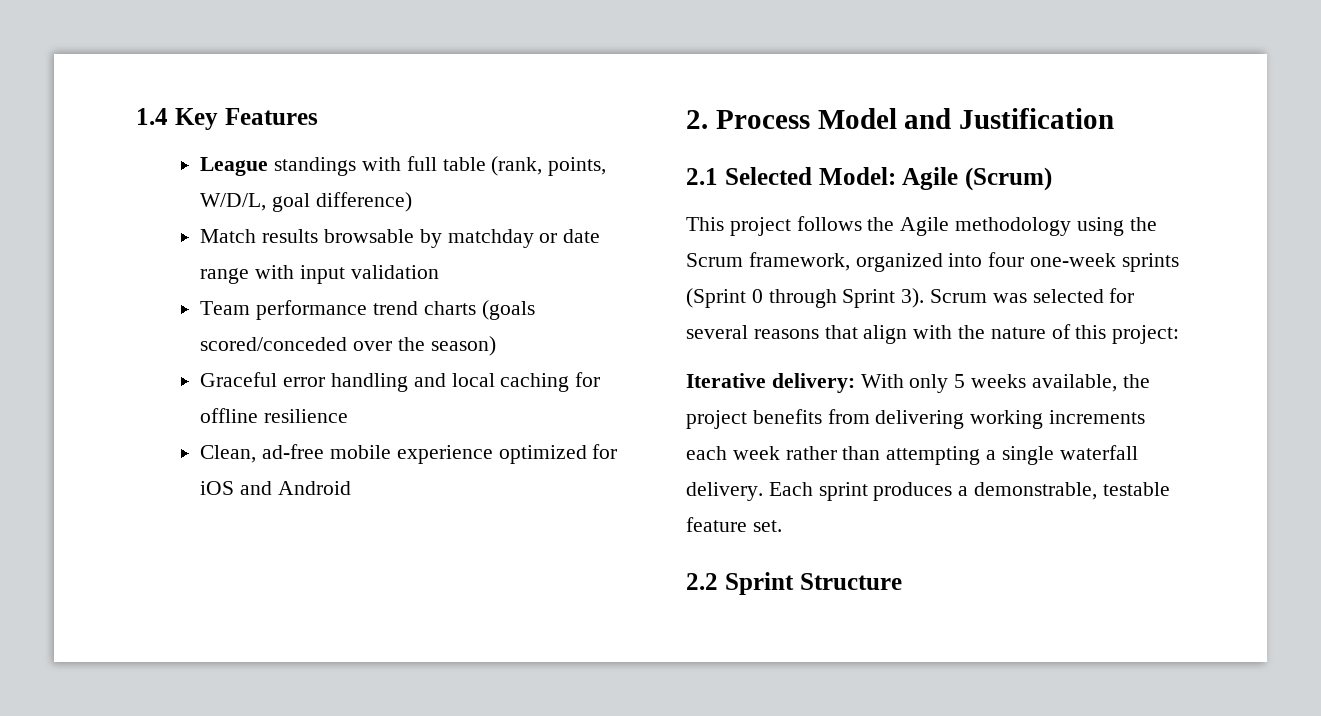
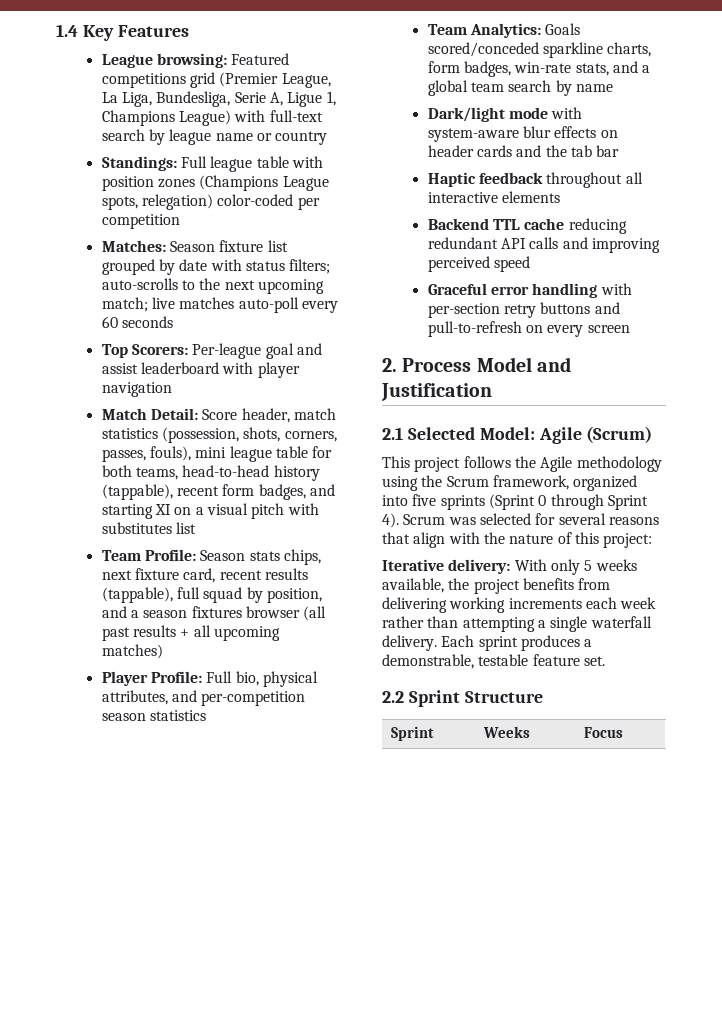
- League standings with full table (rank, points, W/D/L, goal difference)
- Match results browsable by matchday or date range with input validation
- Team performance trend charts (goals scored/conceded over the season)
- Graceful error handling and local caching for offline resilience
- Clean, ad-free mobile experience optimized for iOS and Android
+ League browsing: Featured competitions grid (Premier League, La Liga, Bundesliga, Serie A, Ligue 1, Champions League) with full-text search by league name or country
+ Standings: Full league table with position zones (Champions League spots, relegation) color-coded per competition
+ Matches: Season fixture list grouped by date with status filters; auto-scrolls to the next upcoming match; live matches auto-poll every 60 seconds
+ Top Scorers: Per-league goal and assist leaderboard with player navigation
+ Match Detail: Score header, match statistics (possession, shots, corners, passes, fouls), mini league table for both teams, head-to-head history (tappable), recent form badges, and starting XI on a visual pitch with substitutes list
+ Team Profile: Season stats chips, next fixture card, recent results (tappable), full squad by position, and a season fixtures browser (all past results + all upcoming matches)
+ Player Profile: Full bio, physical attributes, and per-competition season statistics
+ Team Analytics: Goals scored/conceded sparkline charts, form badges, win-rate stats, and a global team search by name
+ Dark/light mode with system-aware blur effects on header cards and the tab bar
+ Haptic feedback throughout all interactive elements
+ Backend TTL cache reducing redundant API calls and improving perceived speed
+ Graceful error handling with per-section retry buttons and pull-to-refresh on every screen
- This project follows the Agile methodology using the Scrum framework, organized into four one-week sprints (Sprint 0 through Sprint 3).
+ This project follows the Agile methodology using the Scrum framework, organized into five sprints (Sprint 0 through Sprint 4).
+ Sprint | Weeks | Focus

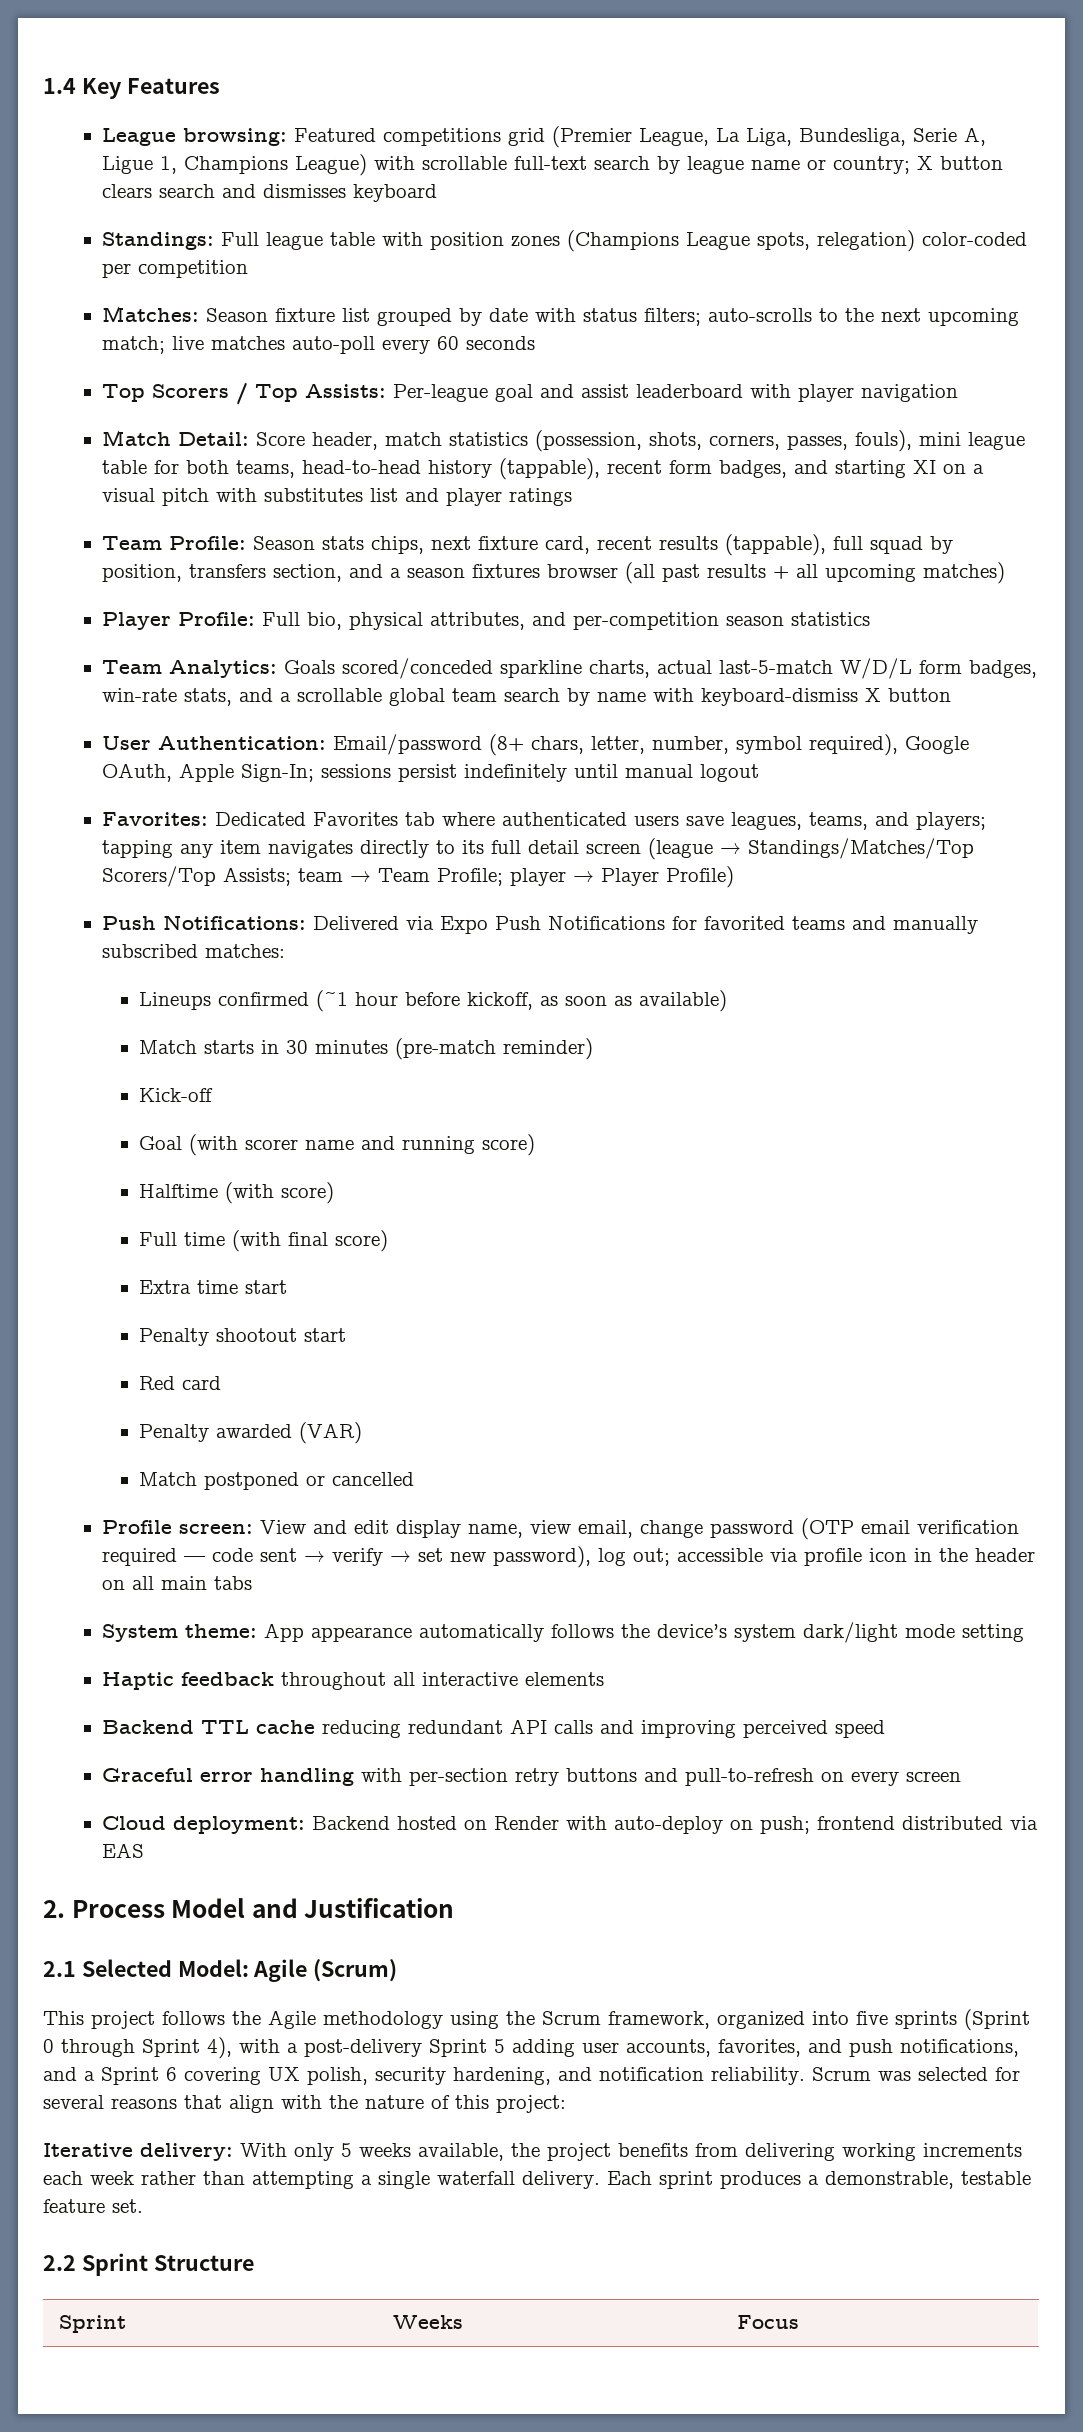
- League browsing: Featured competitions grid (Premier League, La Liga, Bundesliga, Serie A, Ligue 1, Champions League) with full-text search by league name or country
+ League browsing: Featured competitions grid (Premier League, La Liga, Bundesliga, Serie A, Ligue 1, Champions League) with scrollable full-text search by league name or country; X button clears search and dismisses keyboard
- Top Scorers: Per-league goal and assist leaderboard with player navigation
+ Top Scorers / Top Assists: Per-league goal and assist leaderboard with player navigation
- Match Detail: Score header, match statistics (possession, shots, corners, passes, fouls), mini league table for both teams, head-to-head history (tappable), recent form badges, and starting XI on a visual pitch with substitutes list
+ Match Detail: Score header, match statistics (possession, shots, corners, passes, fouls), mini league table for both teams, head-to-head history (tappable), recent form badges, and starting XI on a visual pitch with substitutes list and player ratings
- Team Profile: Season stats chips, next fixture card, recent results (tappable), full squad by position, and a season fixtures browser (all past results + all upcoming matches)
+ Team Profile: Season stats chips, next fixture card, recent results (tappable), full squad by position, transfers section, and a season fixtures browser (all past results + all upcoming matches)
- Team Analytics: Goals scored/conceded sparkline charts, form badges, win-rate stats, and a global team search by name
- Dark/light mode with system-aware blur effects on header cards and the tab bar
+ Team Analytics: Goals scored/conceded sparkline charts, actual last-5-match W/D/L form badges, win-rate stats, and a scrollable global team search by name with keyboard-dismiss X button
+ User Authentication: Email/password (8+ chars, letter, number, symbol required), Google OAuth, Apple Sign-In; sessions persist indefinitely until manual logout
+ Favorites: Dedicated Favorites tab where authenticated users save leagues, teams, and players; tapping any item navigates directly to its full detail screen (league → Standings/Matches/Top Scorers/Top Assists; team → Team Profile; player → Player Profile)
+ Push Notifications: Delivered via Expo Push Notifications for favorited teams and manually subscribed matches:
+ Lineups confirmed (~1 hour before kickoff, as soon as available)
+ Match starts in 30 minutes (pre-match reminder)
+ Kick-off
+ Goal (with scorer name and running score)
+ Halftime (with score)
+ Full time (with final score)
+ Extra time start
+ Penalty shootout start
+ Red card
+ Penalty awarded (VAR)
+ Match postponed or cancelled
+ Profile screen: View and edit display name, view email, change password (OTP email verification required — code sent → verify → set new password), log out; accessible via profile icon in the header on all main tabs
+ System theme: App appearance automatically follows the device’s system dark/light mode setting
+ Cloud deployment: Backend hosted on Render with auto-deploy on push; frontend distributed via EAS
- This project follows the Agile methodology using the Scrum framework, organized into five sprints (Sprint 0 through Sprint 4).
+ This project follows the Agile methodology using the Scrum framework, organized into five sprints (Sprint 0 through Sprint 4), with a post-delivery Sprint 5 adding user accounts, favorites, and push notifications, and a Sprint 6 covering UX polish, security hardening, and notification reliability.

